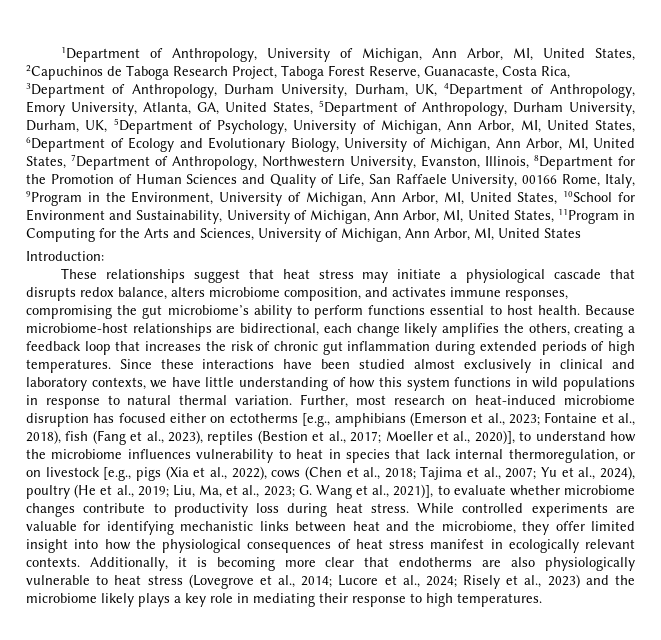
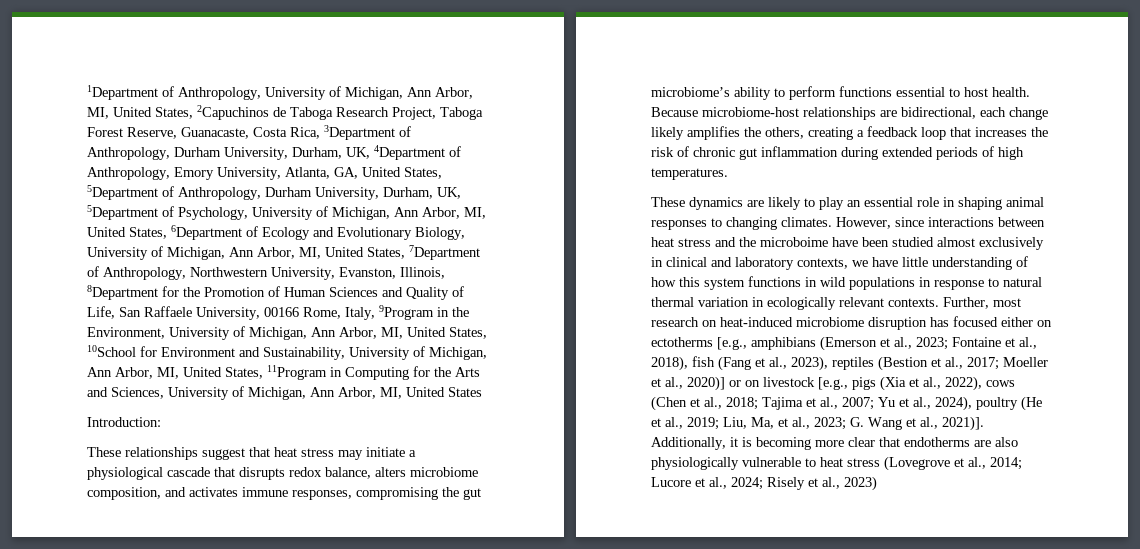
- Because microbiome-host relationships are bidirectional, each change likely amplifies the others, creating a feedback loop that increases the risk of chronic gut inflammation during extended periods of high temperatures. Since these interactions have been studied almost exclusively in clinical and laboratory contexts, we have little understanding of how this system functions in wild populations in response to natural thermal variation.
+ Because microbiome-host relationships are bidirectional, each change likely amplifies the others, creating a feedback loop that increases the risk of chronic gut inflammation during extended periods of high temperatures.
+ These dynamics are likely to play an essential role in shaping animal responses to changing climates. However, since interactions between heat stress and the microboime have been studied almost exclusively in clinical and laboratory contexts, we have little understanding of how this system functions in wild populations in response to natural thermal variation in ecologically relevant contexts.
- Moeller et al., 2020)], to understand how the microbiome influences vulnerability to heat in species that lack internal thermoregulation, or on livestock [e.g., pigs (Xia et al., 2022), cows (Chen et al., 2018;
+ Moeller et al., 2020)] or on livestock [e.g., pigs (Xia et al., 2022), cows (Chen et al., 2018;
- G. Wang et al., 2021)], to evaluate whether microbiome changes contribute to productivity loss during heat stress. While controlled experiments are valuable for identifying mechanistic links between heat and the microbiome, they offer limited insight into how the physiological consequences of heat stress manifest in ecologically relevant contexts.
+ G. Wang et al., 2021)].
- Additionally, it is becoming more clear that endotherms are also physiologically vulnerable to heat stress (Lovegrove et al., 2014; Lucore et al., 2024; Risely et al., 2023) and the microbiome likely plays a key role in mediating their response to high temperatures.
+ Additionally, it is becoming more clear that endotherms are also physiologically vulnerable to heat stress (Lovegrove et al., 2014; Lucore et al., 2024; Risely et al., 2023)

